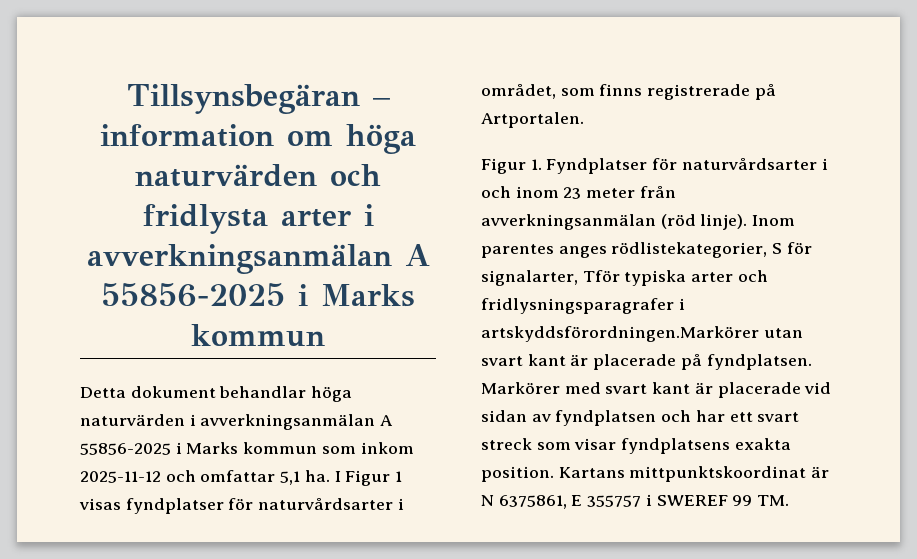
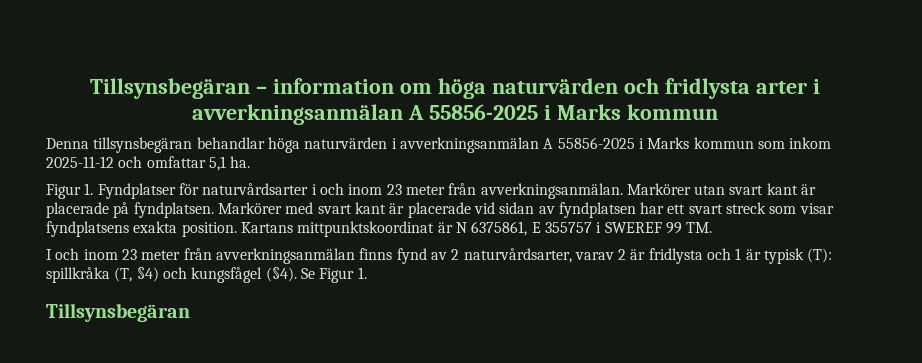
- Detta dokument behandlar höga naturvärden i avverkningsanmälan A 55856-2025 i Marks kommun som inkom 2025-11-12 och omfattar 5,1 ha. I Figur 1 visas fyndplatser för naturvårdsarter i området, som finns registrerade på Artportalen.
+ Denna tillsynsbegäran behandlar höga naturvärden i avverkningsanmälan A 55856-2025 i Marks kommun som inkom 2025-11-12 och omfattar 5,1 ha.
- Figur 1. Fyndplatser för naturvårdsarter i och inom 23 meter från avverkningsanmälan (röd linje). Inom parentes anges rödlistekategorier, S för signalarter, Tför typiska arter och fridlysningsparagrafer i artskyddsförordningen.Markörer utan svart kant är placerade på fyndplatsen.
+ Figur 1. Fyndplatser för naturvårdsarter i och inom 23 meter från avverkningsanmälan. Markörer utan svart kant är placerade på fyndplatsen.
- Markörer med svart kant är placerade vid sidan av fyndplatsen och har ett svart streck som visar fyndplatsens exakta position.
+ Markörer med svart kant är placerade vid sidan av fyndplatsen har ett svart streck som visar fyndplatsens exakta position.
+ I och inom 23 meter från avverkningsanmälan finns fynd av 2 naturvårdsarter, varav 2 är fridlysta och 1 är typisk (T): spillkråka (T, §4) och kungsfågel (§4). Se Figur 1.
+ Tillsynsbegäran

